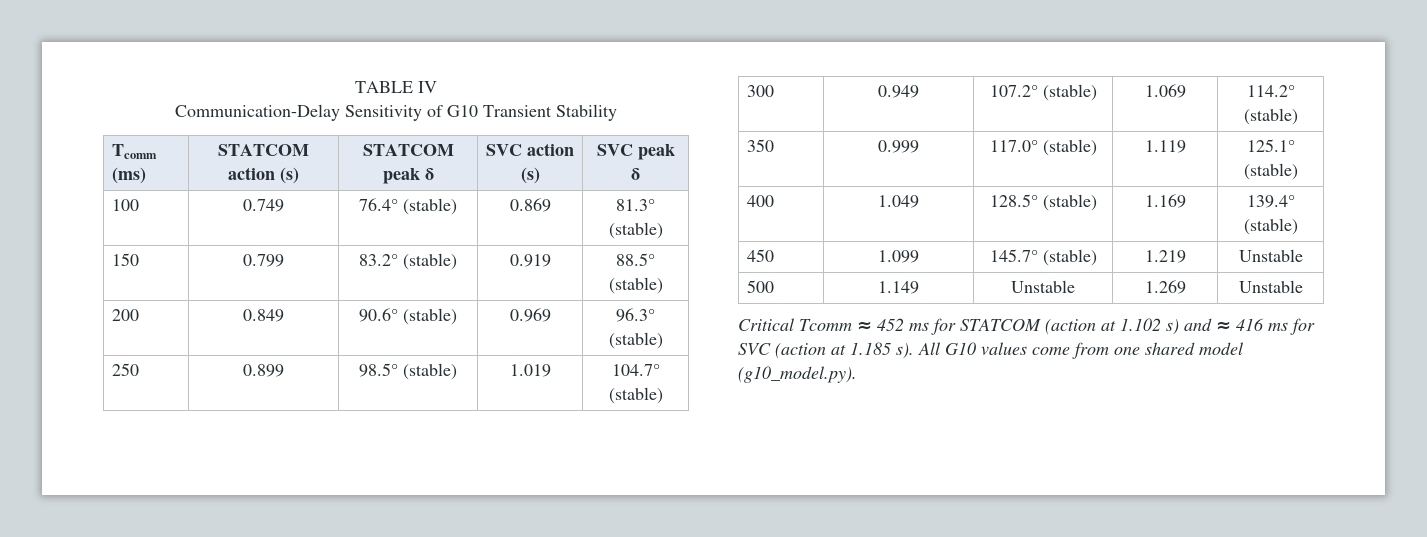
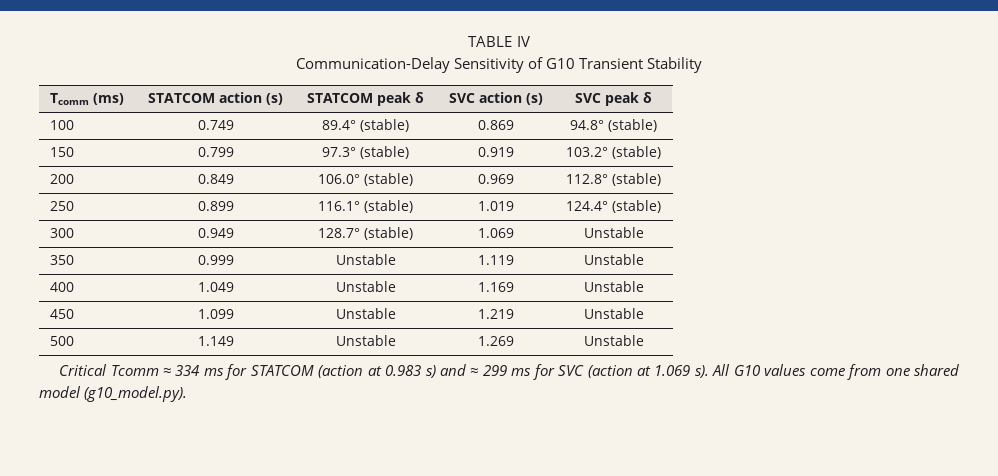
- 100 | 0.749 | 76.4° (stable) | 0.869 | 81.3° (stable)
+ 100 | 0.749 | 89.4° (stable) | 0.869 | 94.8° (stable)
- 150 | 0.799 | 83.2° (stable) | 0.919 | 88.5° (stable)
+ 150 | 0.799 | 97.3° (stable) | 0.919 | 103.2° (stable)
- 200 | 0.849 | 90.6° (stable) | 0.969 | 96.3° (stable)
+ 200 | 0.849 | 106.0° (stable) | 0.969 | 112.8° (stable)
- 250 | 0.899 | 98.5° (stable) | 1.019 | 104.7° (stable)
+ 250 | 0.899 | 116.1° (stable) | 1.019 | 124.4° (stable)
- 300 | 0.949 | 107.2° (stable) | 1.069 | 114.2° (stable)
+ 300 | 0.949 | 128.7° (stable) | 1.069 | Unstable
- 350 | 0.999 | 117.0° (stable) | 1.119 | 125.1° (stable)
+ 350 | 0.999 | Unstable | 1.119 | Unstable
- 400 | 1.049 | 128.5° (stable) | 1.169 | 139.4° (stable)
+ 400 | 1.049 | Unstable | 1.169 | Unstable
- 450 | 1.099 | 145.7° (stable) | 1.219 | Unstable
+ 450 | 1.099 | Unstable | 1.219 | Unstable
- Critical Tcomm ≈ 452 ms for STATCOM (action at 1.102 s) and ≈ 416 ms for SVC (action at 1.185 s).
+ Critical Tcomm ≈ 334 ms for STATCOM (action at 0.983 s) and ≈ 299 ms for SVC (action at 1.069 s).

